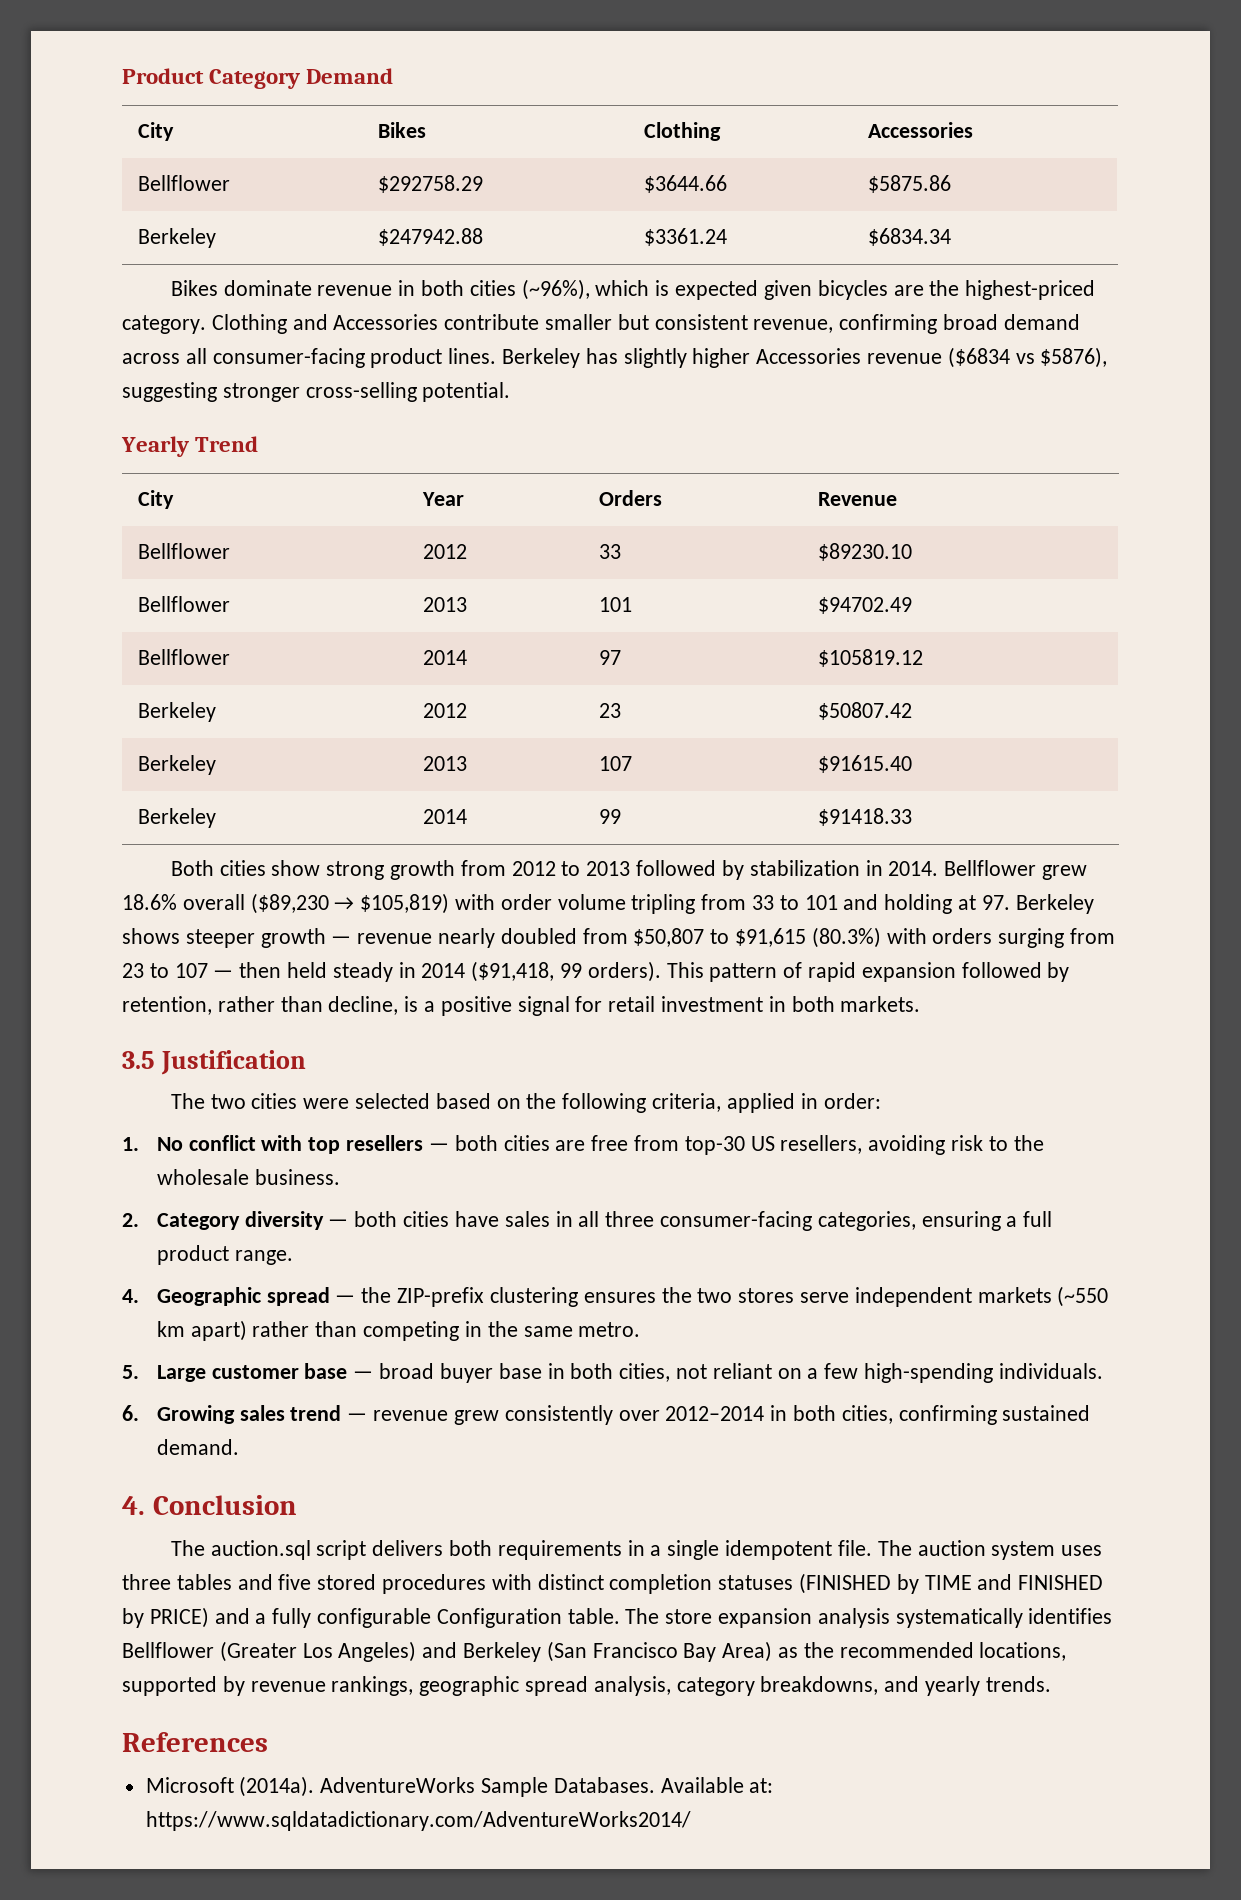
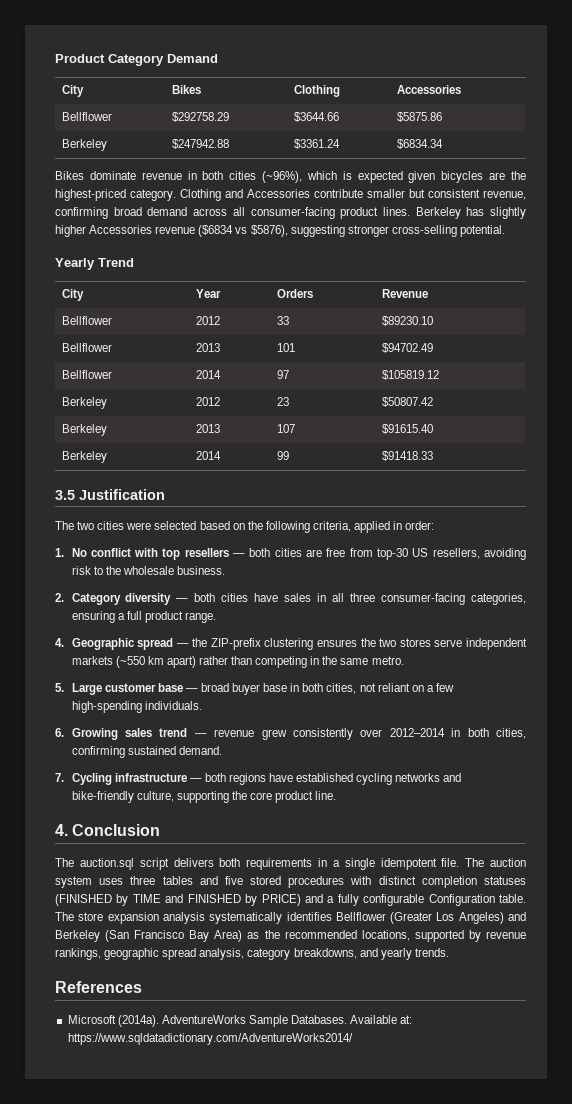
- Both cities show strong growth from 2012 to 2013 followed by stabilization in 2014. Bellflower grew 18.6% overall ($89,230 → $105,819) with order volume tripling from 33 to 101 and holding at 97. Berkeley shows steeper growth — revenue nearly doubled from $50,807 to $91,615 (80.3%) with orders surging from 23 to 107 — then held steady in 2014 ($91,418, 99 orders). This pattern of rapid expansion followed by retention, rather than decline, is a positive signal for retail investment in both markets.
+ 7. Cycling infrastructure — both regions have established cycling networks and bike-friendly culture, supporting the core product line.

